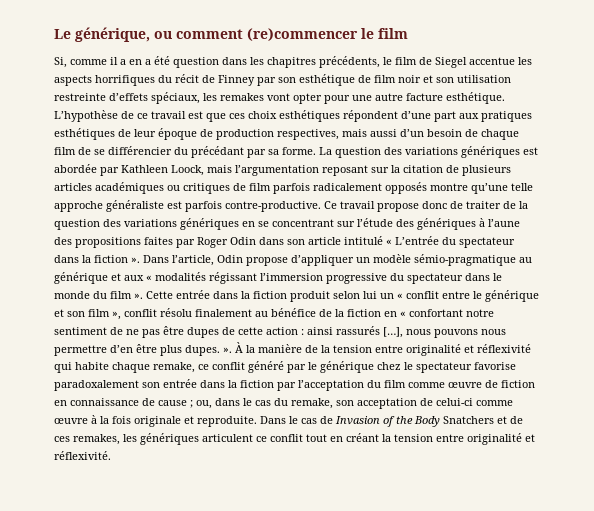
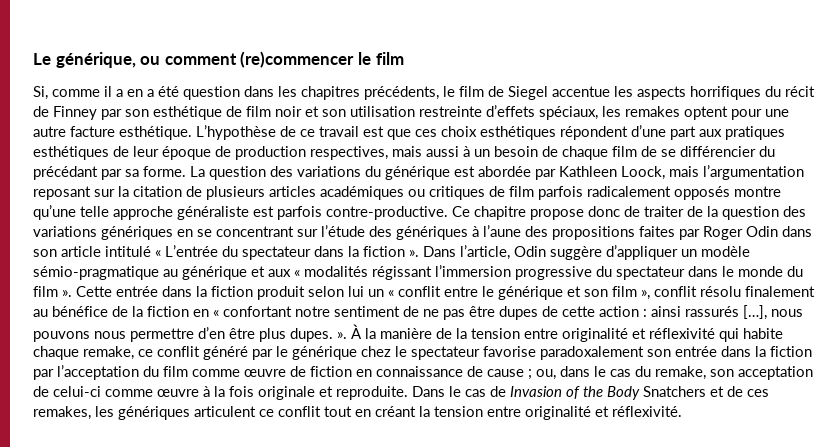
- Si, comme il a en a été question dans les chapitres précédents, le film de Siegel accentue les aspects horrifiques du récit de Finney par son esthétique de film noir et son utilisation restreinte d’effets spéciaux, les remakes vont opter pour une autre facture esthétique.
+ Si, comme il a en a été question dans les chapitres précédents, le film de Siegel accentue les aspects horrifiques du récit de Finney par son esthétique de film noir et son utilisation restreinte d’effets spéciaux, les remakes optent pour une autre facture esthétique.
- L’hypothèse de ce travail est que ces choix esthétiques répondent d’une part aux pratiques esthétiques de leur époque de production respectives, mais aussi d’un besoin de chaque film de se différencier du précédant par sa forme.
+ L’hypothèse de ce travail est que ces choix esthétiques répondent d’une part aux pratiques esthétiques de leur époque de production respectives, mais aussi à un besoin de chaque film de se différencier du précédant par sa forme.
- La question des variations génériques est abordée par Kathleen Loock, mais l’argumentation reposant sur la citation de plusieurs articles académiques ou critiques de film parfois radicalement opposés montre qu’une telle approche généraliste est parfois contre-productive.
+ La question des variations du générique est abordée par Kathleen Loock, mais l’argumentation reposant sur la citation de plusieurs articles académiques ou critiques de film parfois radicalement opposés montre qu’une telle approche généraliste est parfois contre-productive.
- Ce travail propose donc de traiter de la question des variations génériques en se concentrant sur l’étude des génériques à l’aune des propositions faites par Roger Odin dans son article intitulé « L’entrée du spectateur dans la fiction ».
+ Ce chapitre propose donc de traiter de la question des variations génériques en se concentrant sur l’étude des génériques à l’aune des propositions faites par Roger Odin dans son article intitulé « L’entrée du spectateur dans la fiction ».
- Dans l’article, Odin propose d’appliquer un modèle sémio-pragmatique au générique et aux « modalités régissant l’immersion progressive du spectateur dans le monde du film ».
+ Dans l’article, Odin suggère d’appliquer un modèle sémio-pragmatique au générique et aux « modalités régissant l’immersion progressive du spectateur dans le monde du film ».

